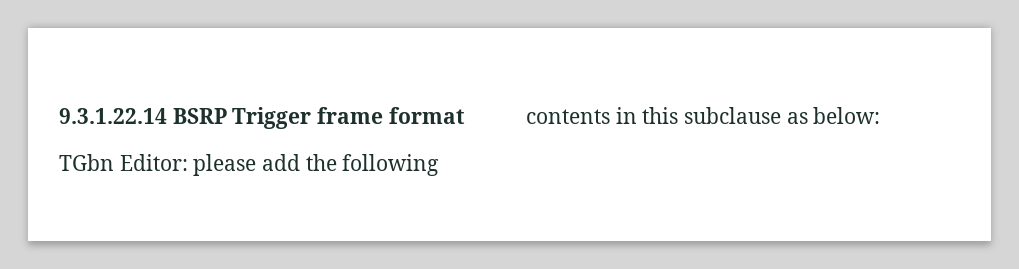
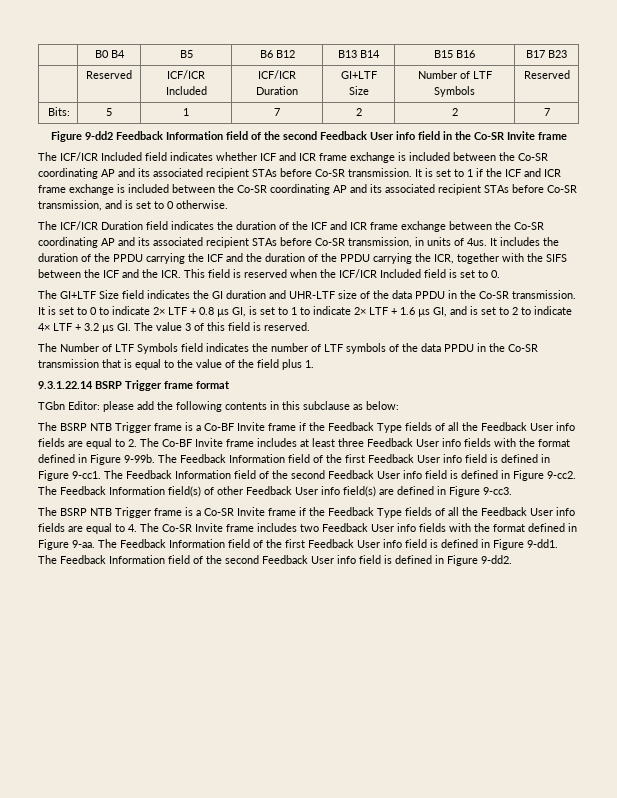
+ | B0 B4 | B5 | B6 B12 | B13 B14 | B15 B16 | B17 B23
+ | Reserved | ICF/ICR Included | ICF/ICR Duration | GI+LTF Size | Number of LTF Symbols | Reserved
+ Bits: | 5 | 1 | 7 | 2 | 2 | 7
+ Figure 9-dd2 Feedback Information field of the second Feedback User info field in the Co-SR Invite frame
+ The ICF/ICR Included field indicates whether ICF and ICR frame exchange is included between the Co-SR coordinating AP and its associated recipient STAs before Co-SR transmission. It is set to 1 if the ICF and ICR frame exchange is included between the Co-SR coordinating AP and its associated recipient STAs before Co-SR transmission, and is set to 0 otherwise.
+ The ICF/ICR Duration field indicates the duration of the ICF and ICR frame exchange between the Co-SR coordinating AP and its associated recipient STAs before Co-SR transmission, in units of 4us. It includes the duration of the PPDU carrying the ICF and the duration of the PPDU carrying the ICR, together with the SIFS between the ICF and the ICR. This field is reserved when the ICF/ICR Included field is set to 0.
+ The GI+LTF Size field indicates the GI duration and UHR-LTF size of the data PPDU in the Co-SR transmission. It is set to 0 to indicate 2× LTF + 0.8 µs GI, is set to 1 to indicate 2× LTF + 1.6 µs GI, and is set to 2 to indicate 4× LTF + 3.2 µs GI. The value 3 of this field is reserved.
+ The Number of LTF Symbols field indicates the number of LTF symbols of the data PPDU in the Co-SR transmission that is equal to the value of the field plus 1.
+ The BSRP NTB Trigger frame is a Co-BF Invite frame if the Feedback Type fields of all the Feedback User info fields are equal to 2. The Co-BF Invite frame includes at least three Feedback User info fields with the format defined in Figure 9-99b. The Feedback Information field of the first Feedback User info field is defined in Figure 9-cc1. The Feedback Information field of the second Feedback User info field is defined in Figure 9-cc2. The Feedback Information field(s) of other Feedback User info field(s) are defined in Figure 9-cc3.
+ The BSRP NTB Trigger frame is a Co-SR Invite frame if the Feedback Type fields of all the Feedback User info fields are equal to 4. The Co-SR Invite frame includes two Feedback User info fields with the format defined in Figure 9-aa. The Feedback Information field of the first Feedback User info field is defined in Figure 9-dd1. The Feedback Information field of the second Feedback User info field is defined in Figure 9-dd2.

